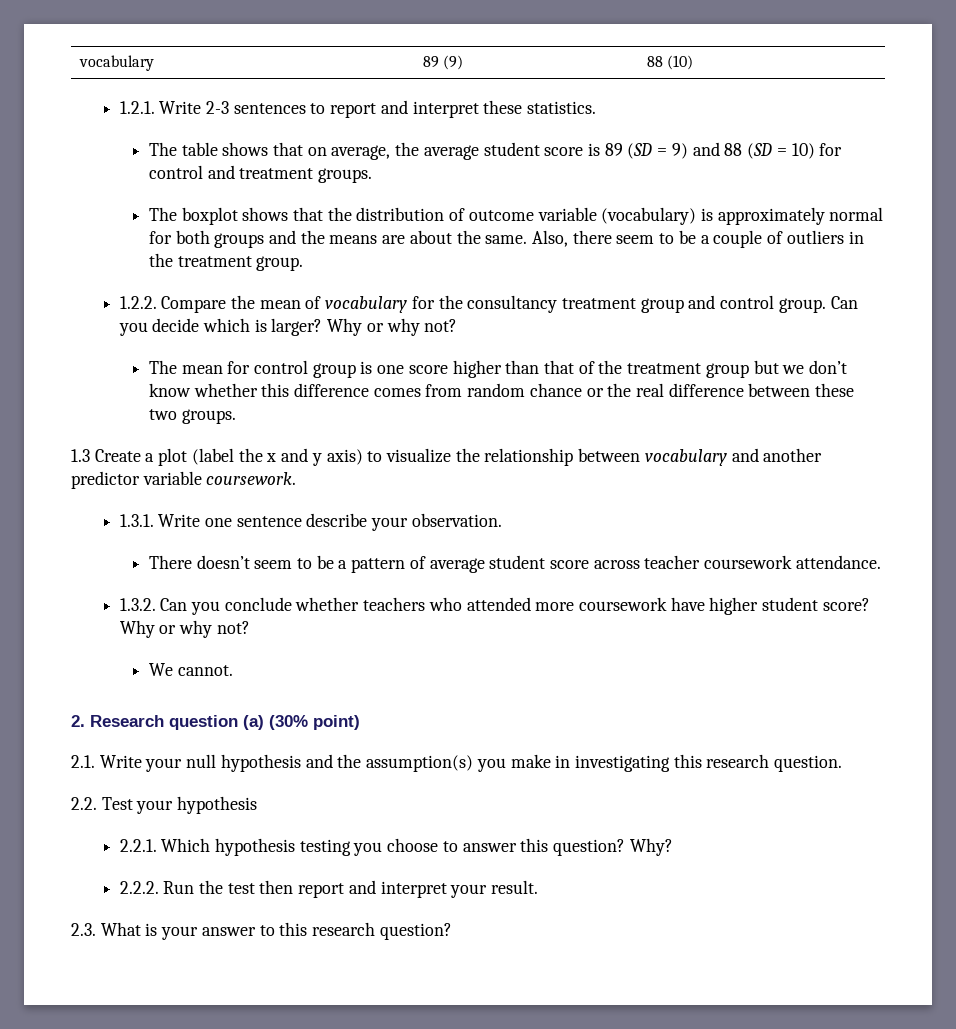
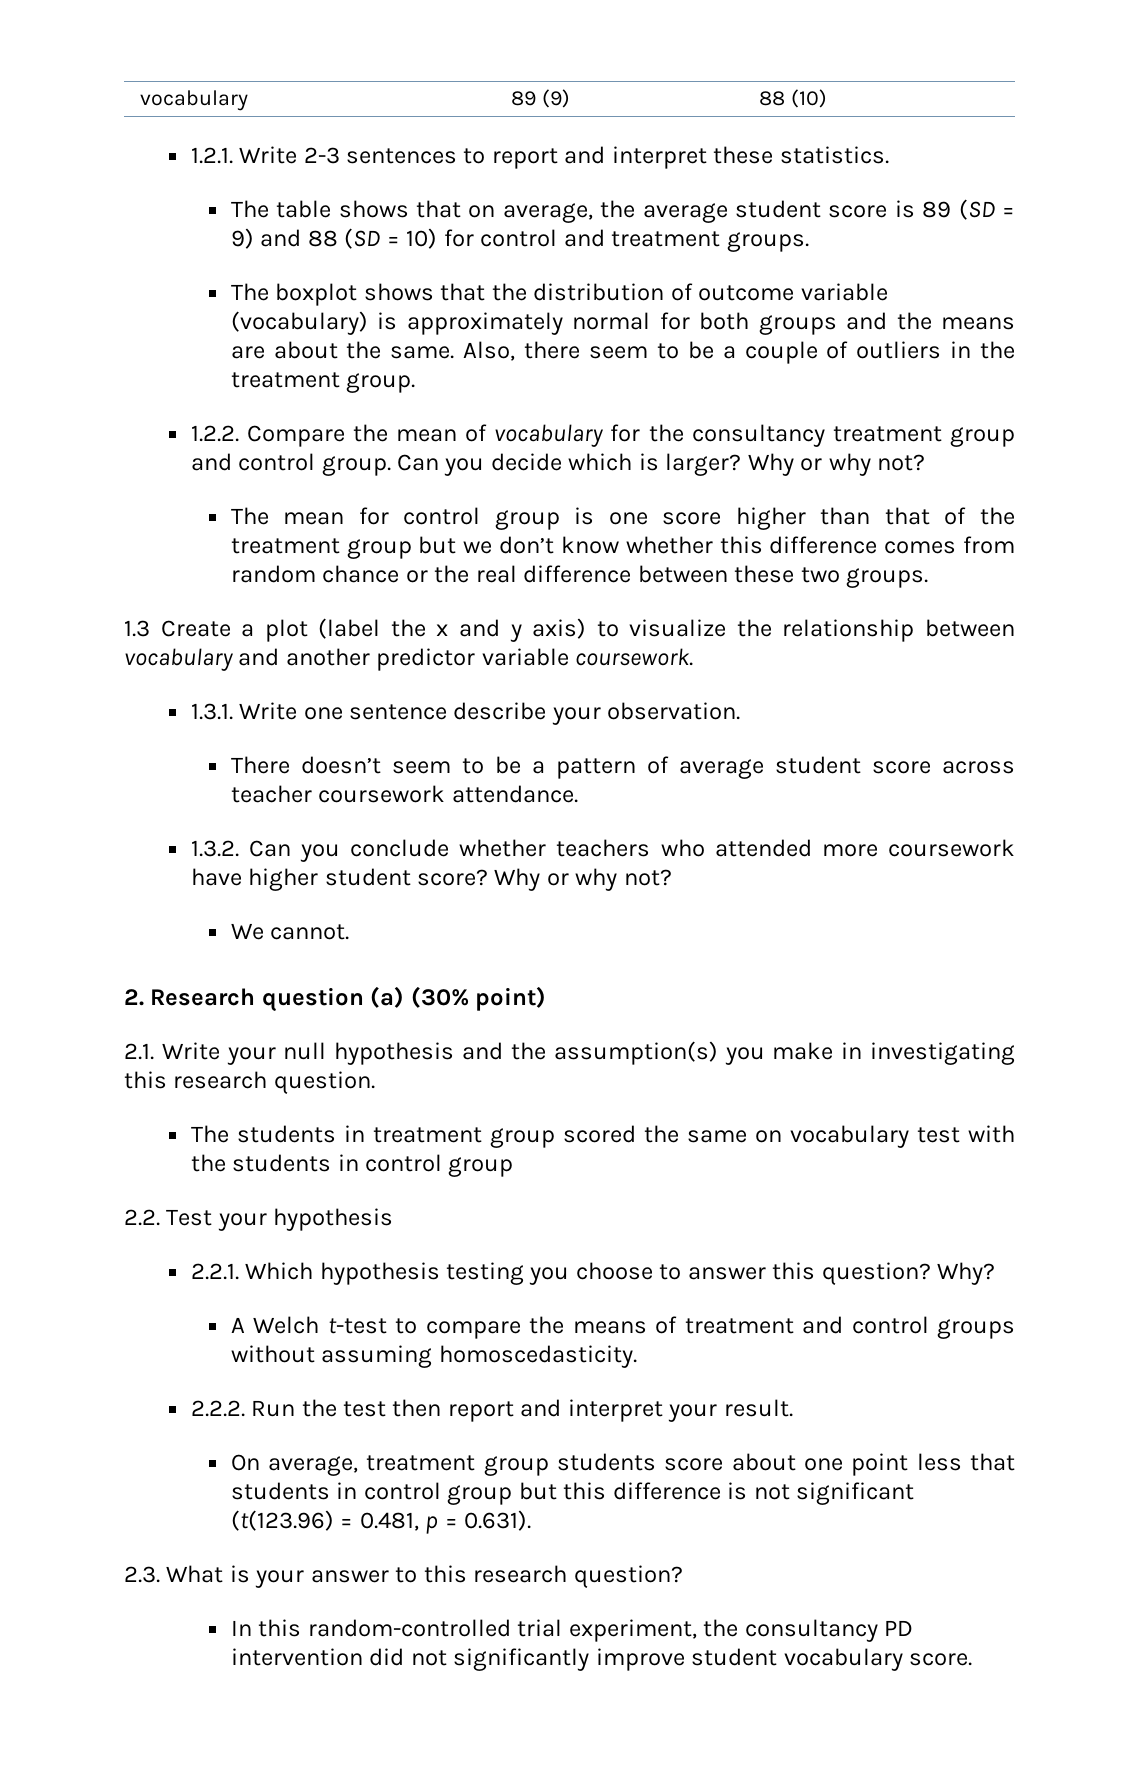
+ The students in treatment group scored the same on vocabulary test with the students in control group
+ A Welch t-test to compare the means of treatment and control groups without assuming homoscedasticity.
+ On average, treatment group students score about one point less that students in control group but this difference is not significant (t(123.96) = 0.481, p = 0.631).
+ In this random-controlled trial experiment, the consultancy PD intervention did not significantly improve student vocabulary score.

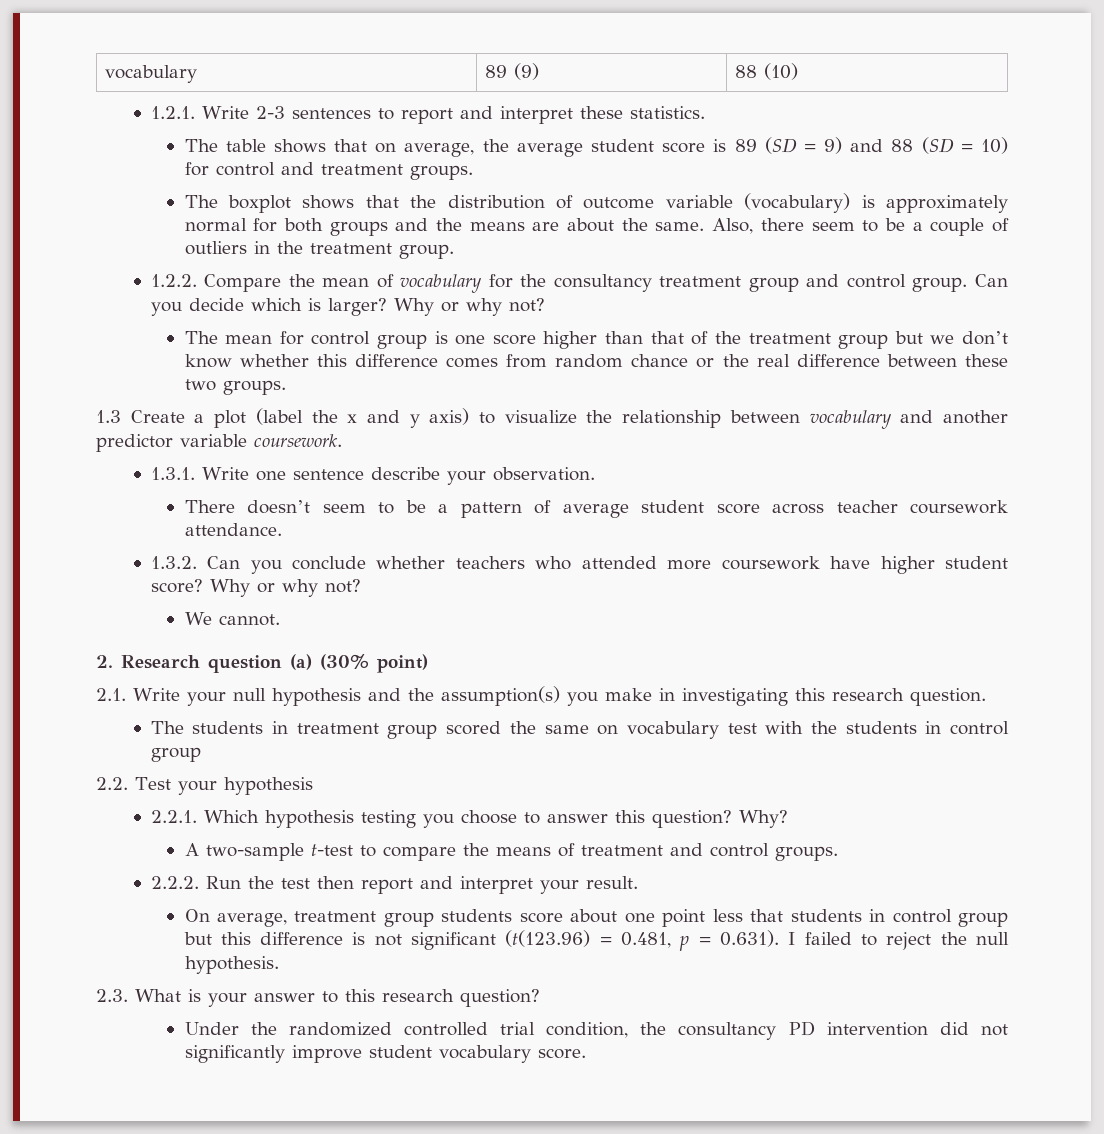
- A Welch t-test to compare the means of treatment and control groups without assuming homoscedasticity.
+ A two-sample t-test to compare the means of treatment and control groups.
- On average, treatment group students score about one point less that students in control group but this difference is not significant (t(123.96) = 0.481, p = 0.631).
+ On average, treatment group students score about one point less that students in control group but this difference is not significant (t(123.96) = 0.481, p = 0.631). I failed to reject the null hypothesis.
- In this random-controlled trial experiment, the consultancy PD intervention did not significantly improve student vocabulary score.
+ Under the randomized controlled trial condition, the consultancy PD intervention did not significantly improve student vocabulary score.

